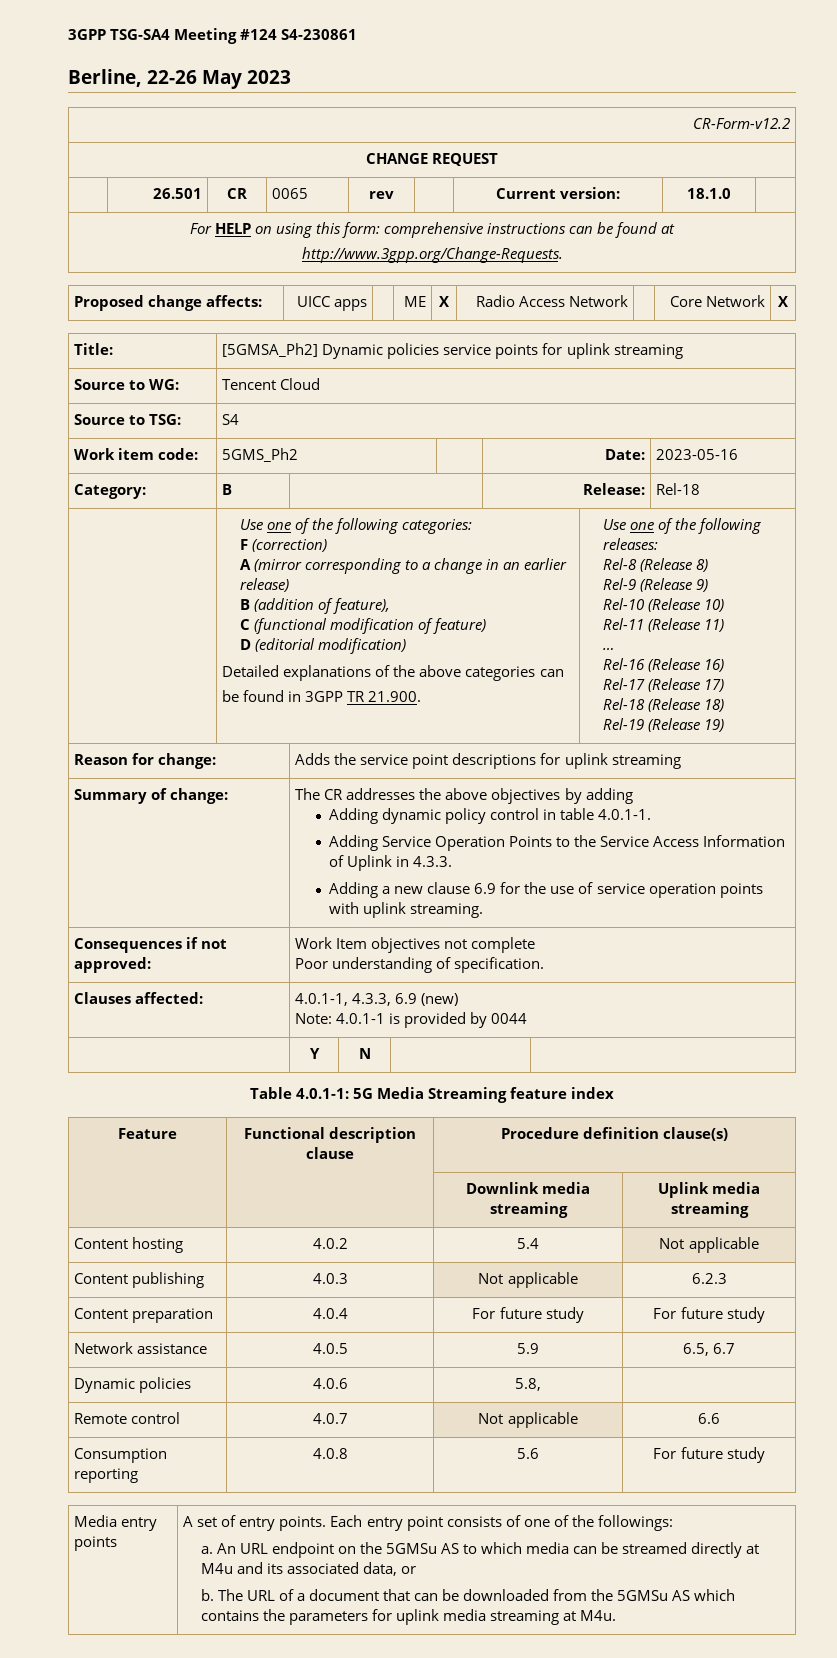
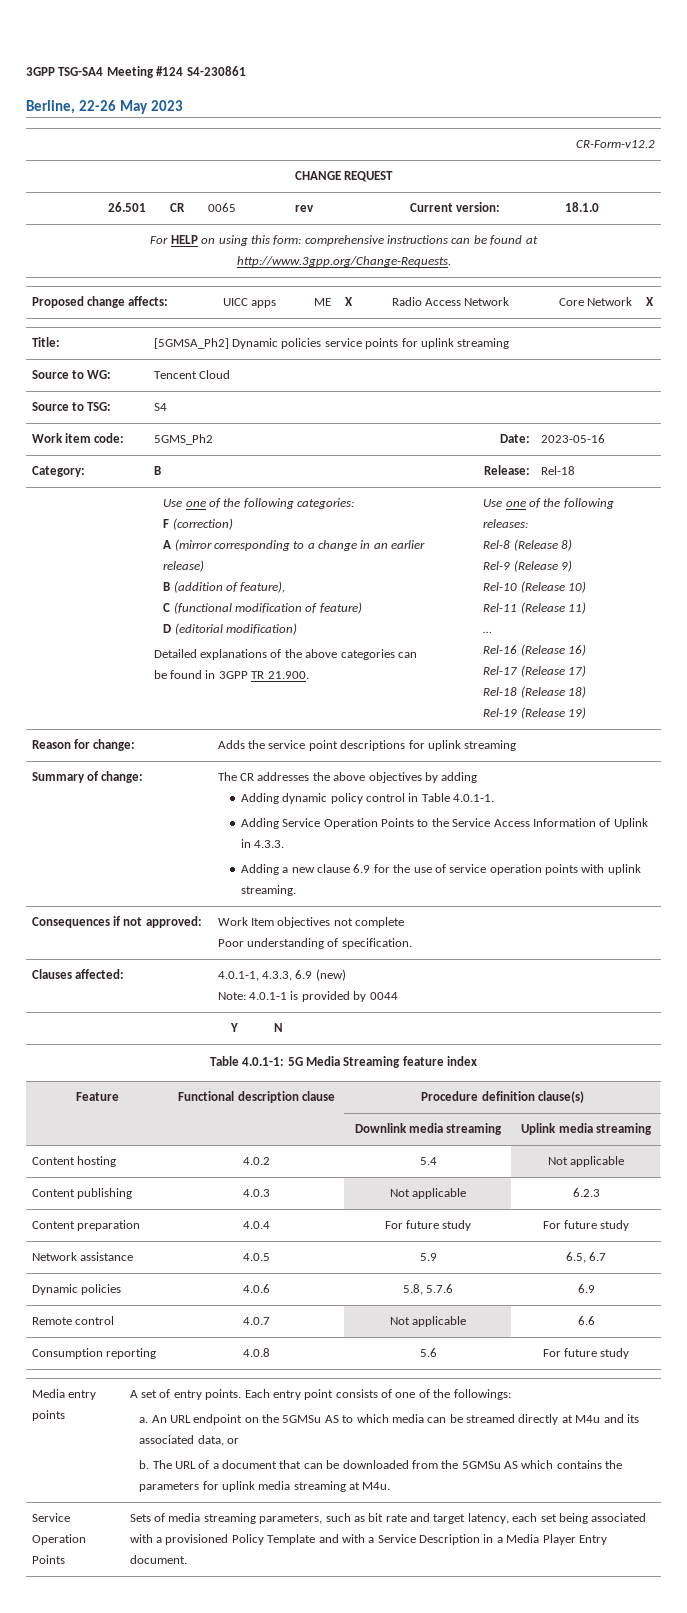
- Adding dynamic policy control in table 4.0.1-1.
+ Adding dynamic policy control in Table 4.0.1-1.
- Dynamic policies | 4.0.6 | 5.8, |
+ Dynamic policies | 4.0.6 | 5.8, 5.7.6 | 6.9
+ Service Operation Points | Sets of media streaming parameters, such as bit rate and target latency, each set being associated with a provisioned Policy Template and with a Service Description in a Media Player Entry document.

